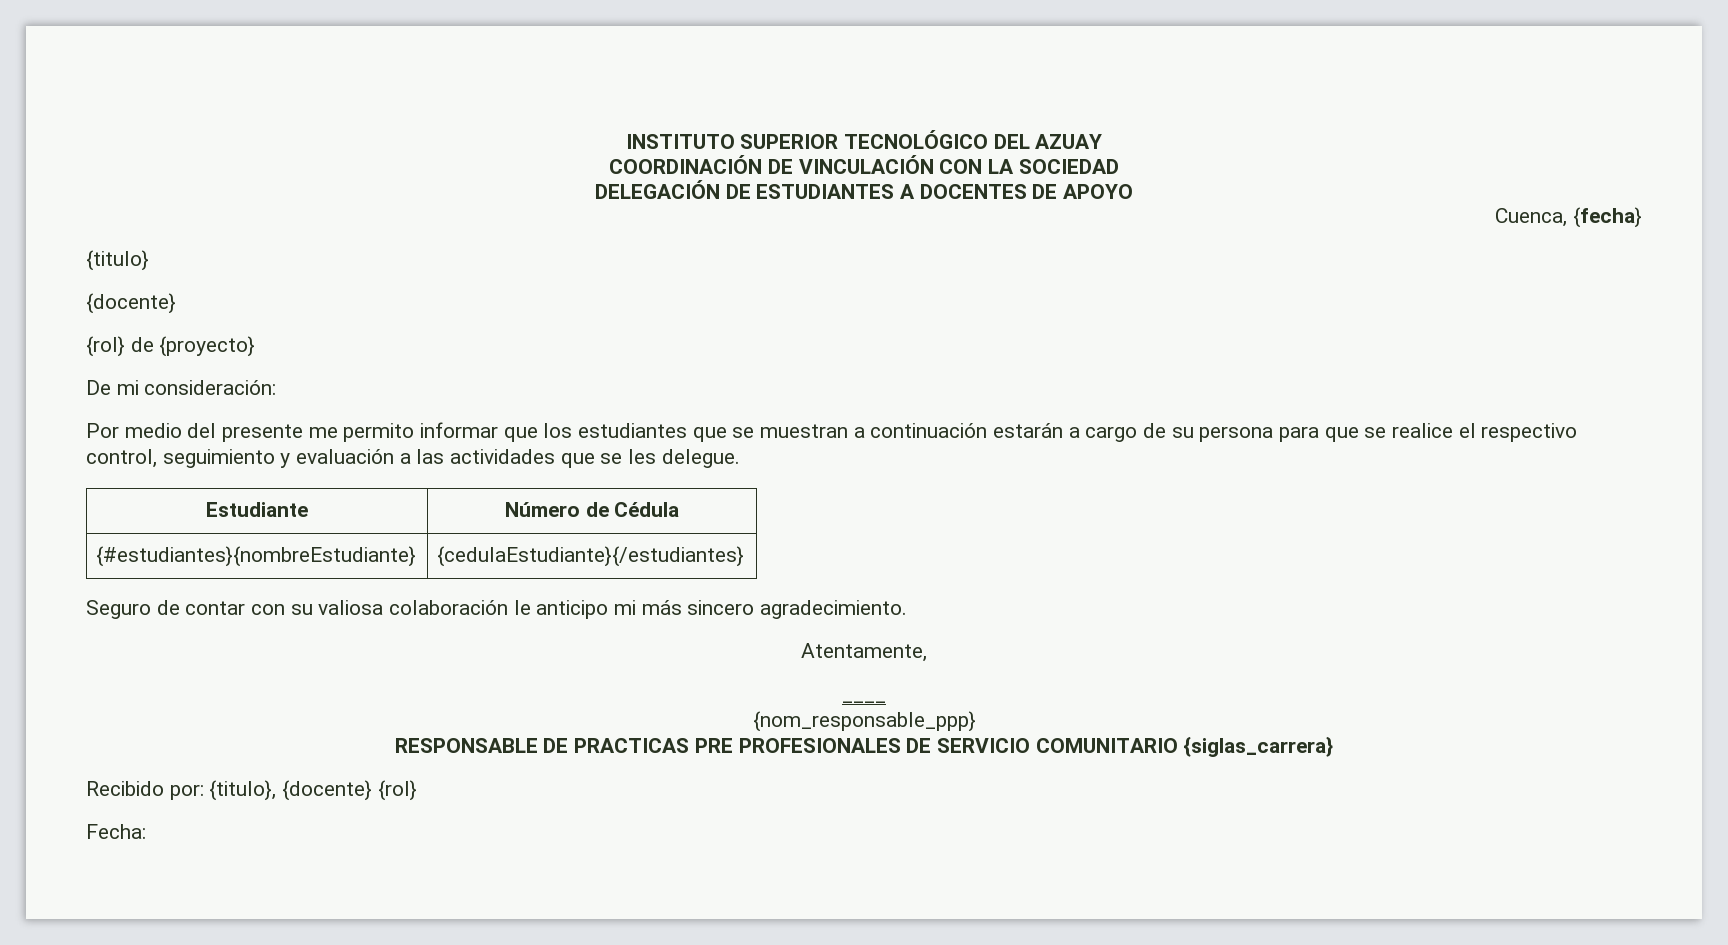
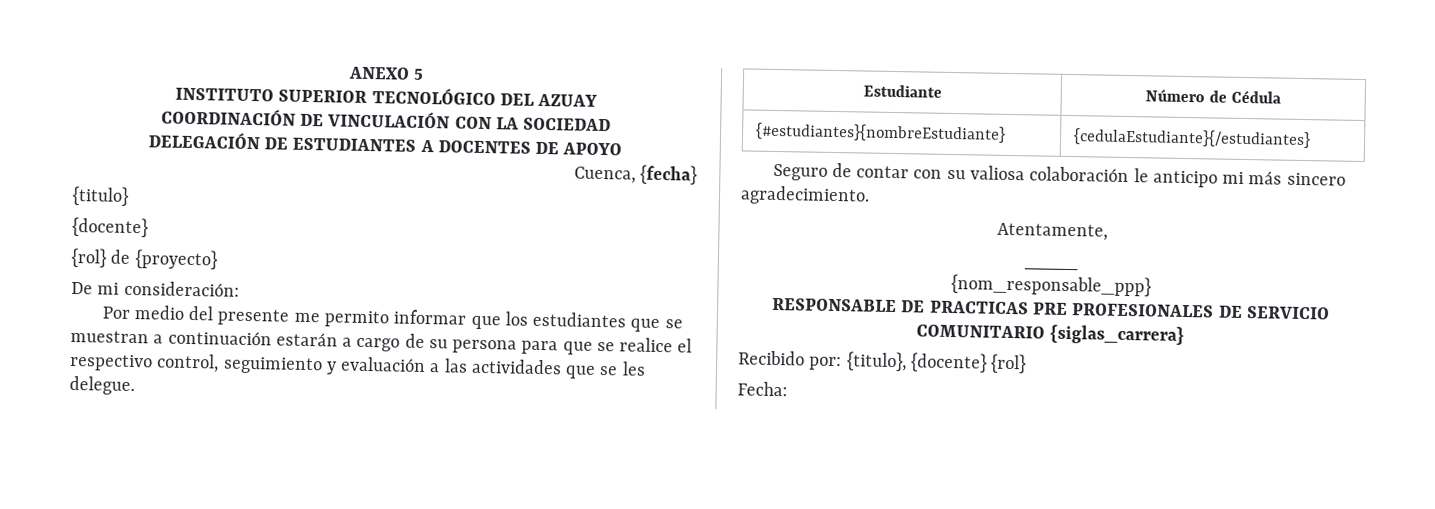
+ ANEXO 5

